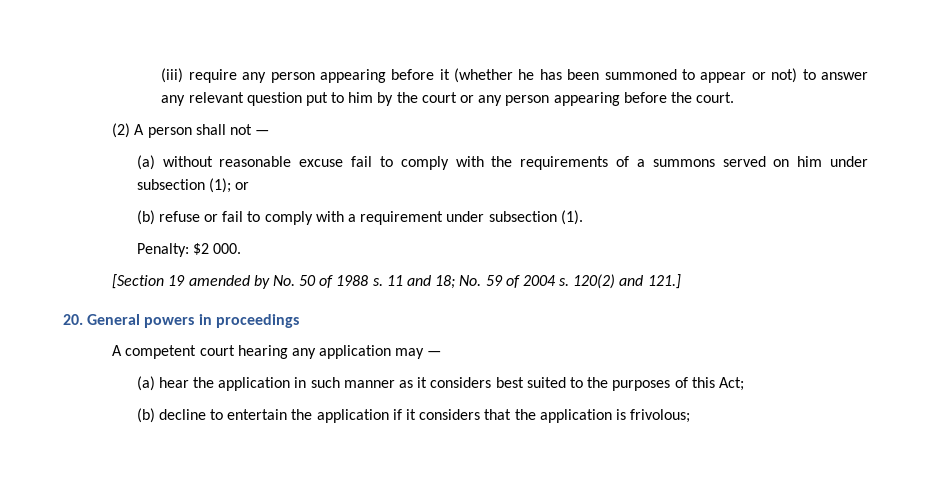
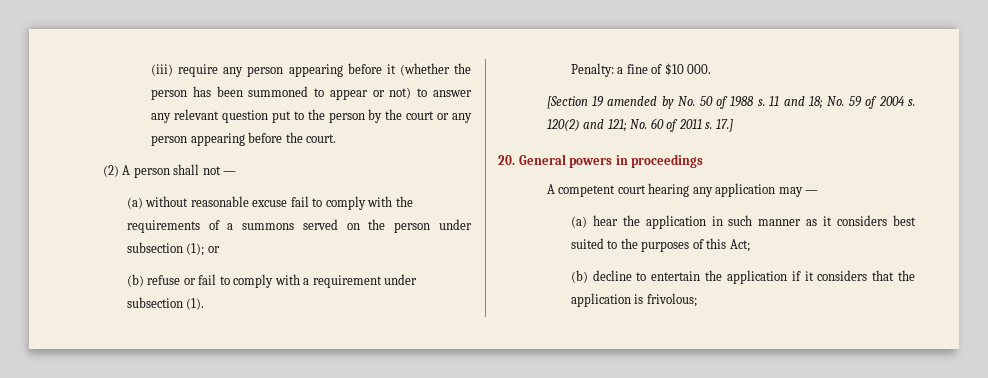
- (iii) require any person appearing before it (whether he has been summoned to appear or not) to answer any relevant question put to him by the court or any person appearing before the court.
+ (iii) require any person appearing before it (whether the person has been summoned to appear or not) to answer any relevant question put to the person by the court or any person appearing before the court.
- (a) without reasonable excuse fail to comply with the requirements of a summons served on him under subsection (1); or
+ (a) without reasonable excuse fail to comply with the requirements of a summons served on the person under subsection (1); or
- Penalty: $2 000.
+ Penalty: a fine of $10 000.
- 120(2) and 121.]
+ 120(2) and 121; No. 60 of 2011 s. 17.]

